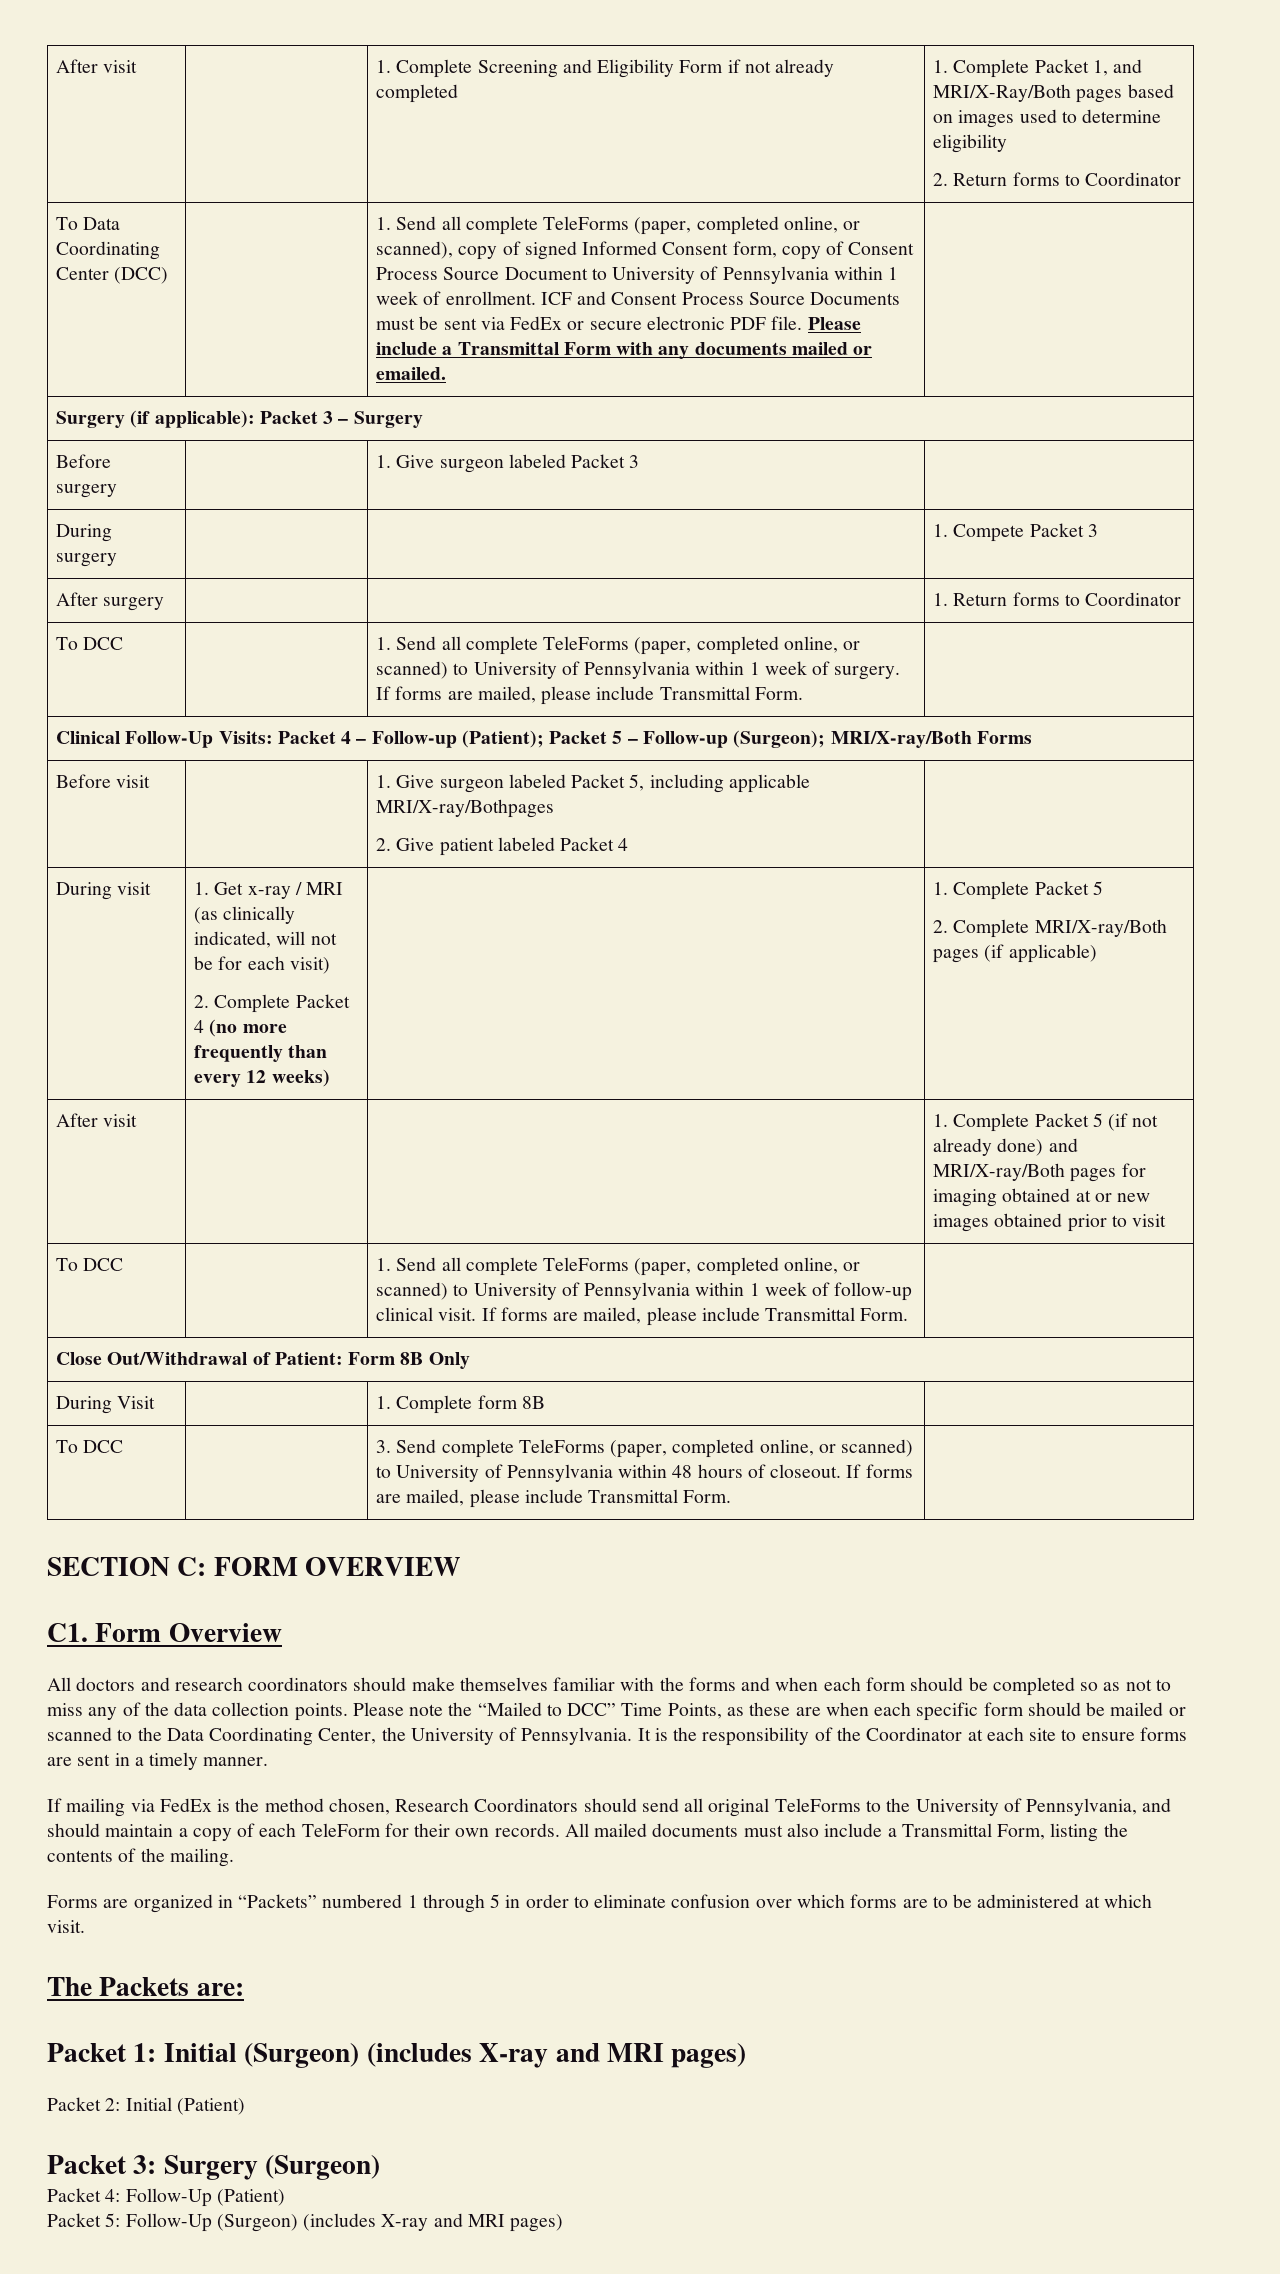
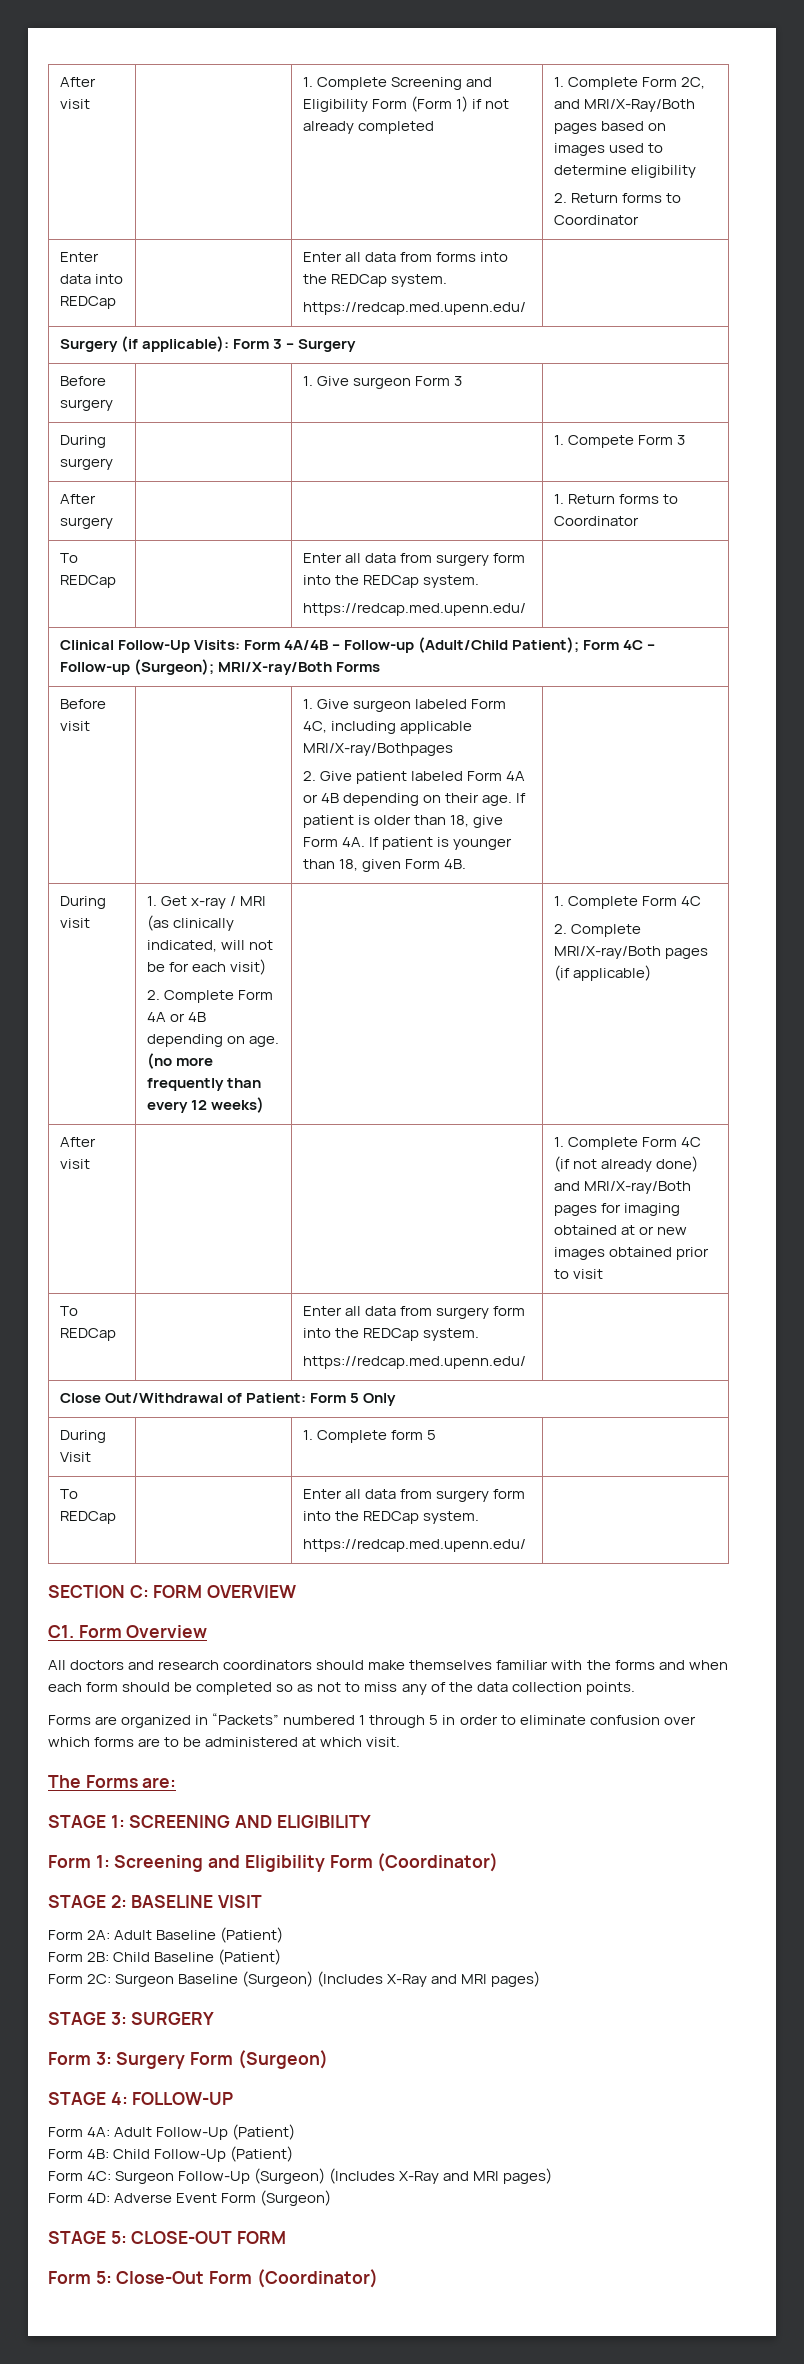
- After visit | | 1. Complete Screening and Eligibility Form if not already completed | 1. Complete Packet 1, and MRI/X-Ray/Both pages based on images used to determine eligibility
+ After visit | | 1. Complete Screening and Eligibility Form (Form 1) if not already completed | 1. Complete Form 2C, and MRI/X-Ray/Both pages based on images used to determine eligibility
- To Data Coordinating Center (DCC) | | 1. Send all complete TeleForms (paper, completed online, or scanned), copy of signed Informed Consent form, copy of Consent Process Source Document to University of Pennsylvania within 1 week of enrollment. ICF and Consent Process Source Documents must be sent via FedEx or secure electronic PDF file. Please include a Transmittal Form with any documents mailed or emailed.
+ Enter data into REDCap | | Enter all data from forms into the REDCap system.
+ https://redcap.med.upenn.edu/
- Surgery (if applicable): Packet 3 – Surgery
+ Surgery (if applicable): Form 3 – Surgery
- Before surgery | | 1. Give surgeon labeled Packet 3 |
+ Before surgery | | 1. Give surgeon Form 3 |
- During surgery | | | 1. Compete Packet 3
+ During surgery | | | 1. Compete Form 3
  After surgery | | | 1. Return forms to Coordinator
- To DCC | | 1. Send all complete TeleForms (paper, completed online, or scanned) to University of Pennsylvania within 1 week of surgery. If forms are mailed, please include Transmittal Form. |
- Clinical Follow-Up Visits: Packet 4 – Follow-up (Patient); Packet 5 – Follow-up (Surgeon); MRI/X-ray/Both Forms
+ To REDCap | | Enter all data from surgery form into the REDCap system.
+ https://redcap.med.upenn.edu/ |
+ Clinical Follow-Up Visits: Form 4A/4B – Follow-up (Adult/Child Patient); Form 4C – Follow-up (Surgeon); MRI/X-ray/Both Forms
- 1. Give surgeon labeled Packet 5, including applicable MRI/X-ray/Bothpages
+ 1. Give surgeon labeled Form 4C, including applicable MRI/X-ray/Bothpages
- 2. Give patient labeled Packet 4
+ 2. Give patient labeled Form 4A or 4B depending on their age. If patient is older than 18, give Form 4A. If patient is younger than 18, given Form 4B.
- 2. Complete Packet 4 (no more frequently than every 12 weeks) | | 1. Complete Packet 5
+ 2. Complete Form 4A or 4B depending on age. (no more frequently than every 12 weeks) | | 1. Complete Form 4C
- After visit | | | 1. Complete Packet 5 (if not already done) and MRI/X-ray/Both pages for imaging obtained at or new images obtained prior to visit
- To DCC | | 1. Send all complete TeleForms (paper, completed online, or scanned) to University of Pennsylvania within 1 week of follow-up clinical visit. If forms are mailed, please include Transmittal Form. |
+ After visit | | | 1. Complete Form 4C (if not already done) and MRI/X-ray/Both pages for imaging obtained at or new images obtained prior to visit
+ To REDCap | | Enter all data from surgery form into the REDCap system.
+ https://redcap.med.upenn.edu/ |
- Close Out/Withdrawal of Patient: Form 8B Only
+ Close Out/Withdrawal of Patient: Form 5 Only
- During Visit | | 1. Complete form 8B |
- To DCC | | 3. Send complete TeleForms (paper, completed online, or scanned) to University of Pennsylvania within 48 hours of closeout. If forms are mailed, please include Transmittal Form. |
+ During Visit | | 1. Complete form 5 |
+ To REDCap | | Enter all data from surgery form into the REDCap system.
+ https://redcap.med.upenn.edu/ |
- Please note the “Mailed to DCC” Time Points, as these are when each specific form should be mailed or scanned to the Data Coordinating Center, the University of Pennsylvania. It is the responsibility of the Coordinator at each site to ensure forms are sent in a timely manner.
- If mailing via FedEx is the method chosen, Research Coordinators should send all original TeleForms to the University of Pennsylvania, and should maintain a copy of each TeleForm for their own records. All mailed documents must also include a Transmittal Form, listing the contents of the mailing.
- The Packets are:
+ The Forms are:
- Packet 1: Initial (Surgeon) (includes X-ray and MRI pages)
- Packet 2: Initial (Patient)
- Packet 3: Surgery (Surgeon)
- Packet 4: Follow-Up (Patient)
- Packet 5: Follow-Up (Surgeon) (includes X-ray and MRI pages)
+ STAGE 1: SCREENING AND ELIGIBILITY
+ Form 1: Screening and Eligibility Form (Coordinator)
+ STAGE 2: BASELINE VISIT
+ Form 2A: Adult Baseline (Patient)
+ Form 2B: Child Baseline (Patient)
+ Form 2C: Surgeon Baseline (Surgeon) (Includes X-Ray and MRI pages)
+ STAGE 3: SURGERY
+ Form 3: Surgery Form (Surgeon)
+ STAGE 4: FOLLOW-UP
+ Form 4A: Adult Follow-Up (Patient)
+ Form 4B: Child Follow-Up (Patient)
+ Form 4C: Surgeon Follow-Up (Surgeon) (Includes X-Ray and MRI pages)
+ Form 4D: Adverse Event Form (Surgeon)
+ STAGE 5: CLOSE-OUT FORM
+ Form 5: Close-Out Form (Coordinator)

